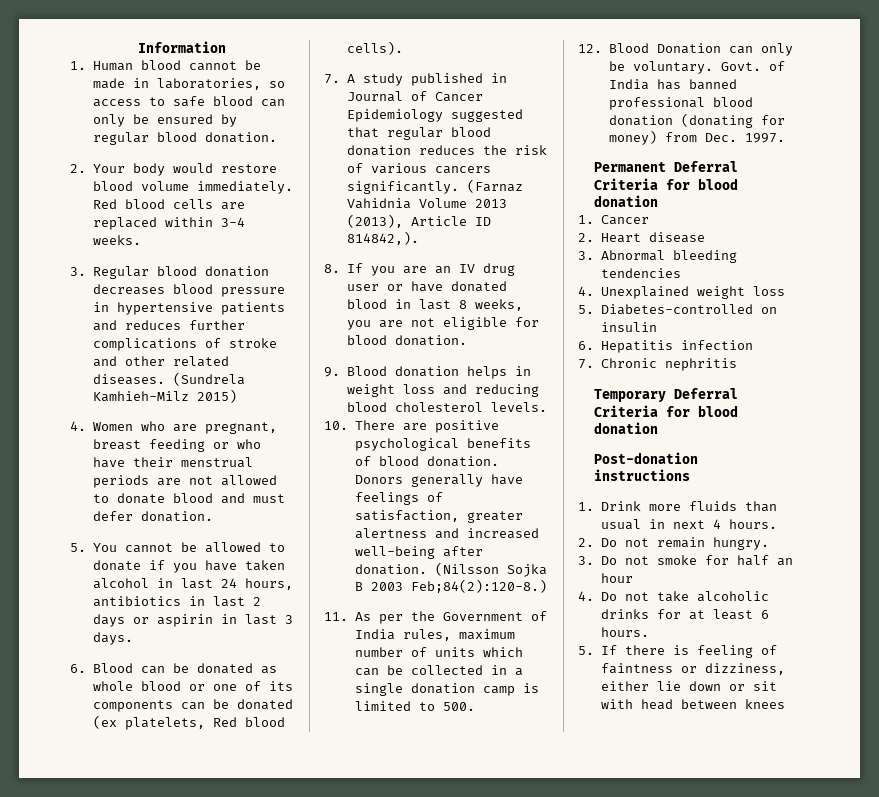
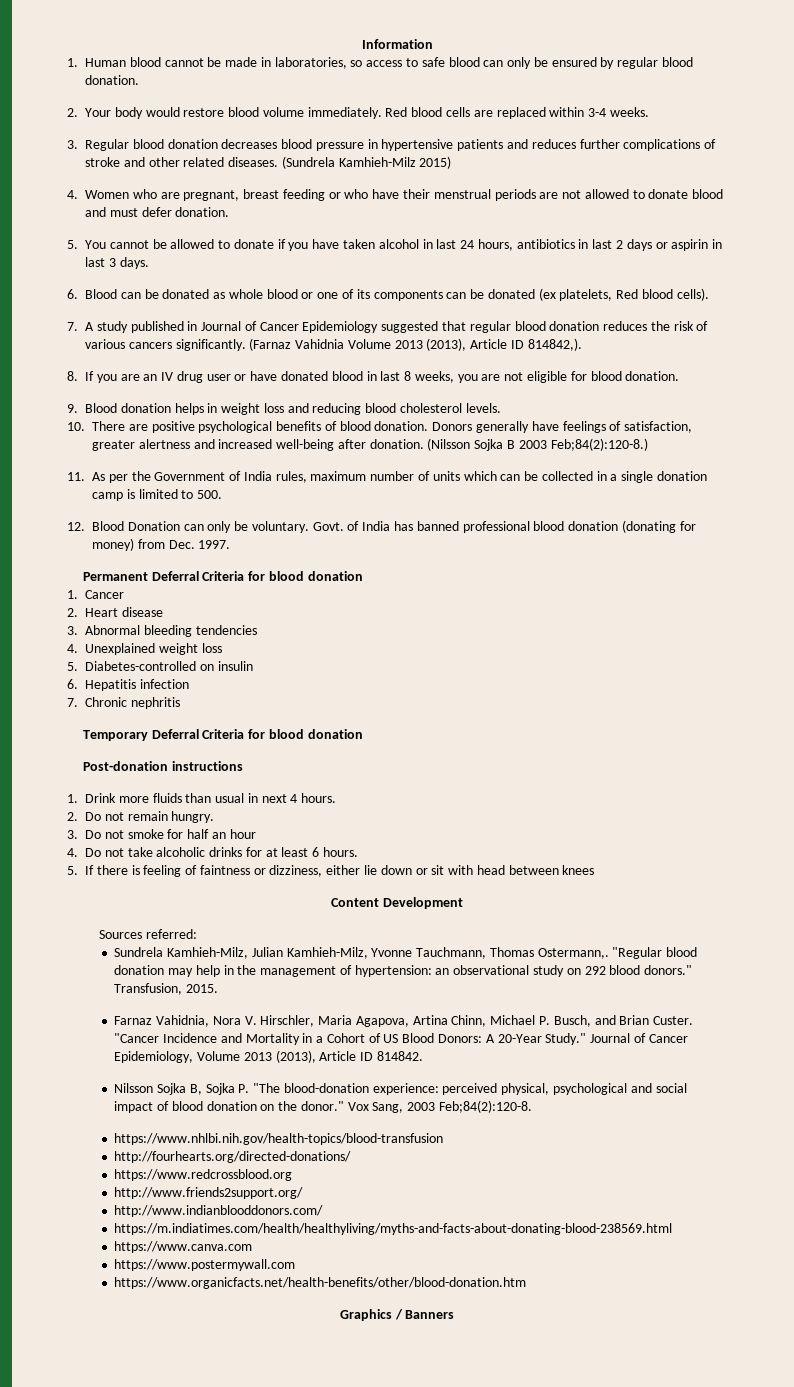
+ Content Development
+ Sources referred:
+ Sundrela Kamhieh-Milz, Julian Kamhieh-Milz, Yvonne Tauchmann, Thomas Ostermann,. "Regular blood donation may help in the management of hypertension: an observational study on 292 blood donors." Transfusion, 2015.
+ Farnaz Vahidnia, Nora V. Hirschler, Maria Agapova, Artina Chinn, Michael P. Busch, and Brian Custer. "Cancer Incidence and Mortality in a Cohort of US Blood Donors: A 20-Year Study." Journal of Cancer Epidemiology, Volume 2013 (2013), Article ID 814842.
+ Nilsson Sojka B, Sojka P. "The blood-donation experience: perceived physical, psychological and social impact of blood donation on the donor." Vox Sang, 2003 Feb;84(2):120-8.
+ https://www.nhlbi.nih.gov/health-topics/blood-transfusion
+ http://fourhearts.org/directed-donations/
+ https://www.redcrossblood.org
+ http://www.friends2support.org/
+ http://www.indianblooddonors.com/
+ https://m.indiatimes.com/health/healthyliving/myths-and-facts-about-donating-blood-238569.html
+ https://www.canva.com
+ https://www.postermywall.com
+ https://www.organicfacts.net/health-benefits/other/blood-donation.htm
+ Graphics / Banners

